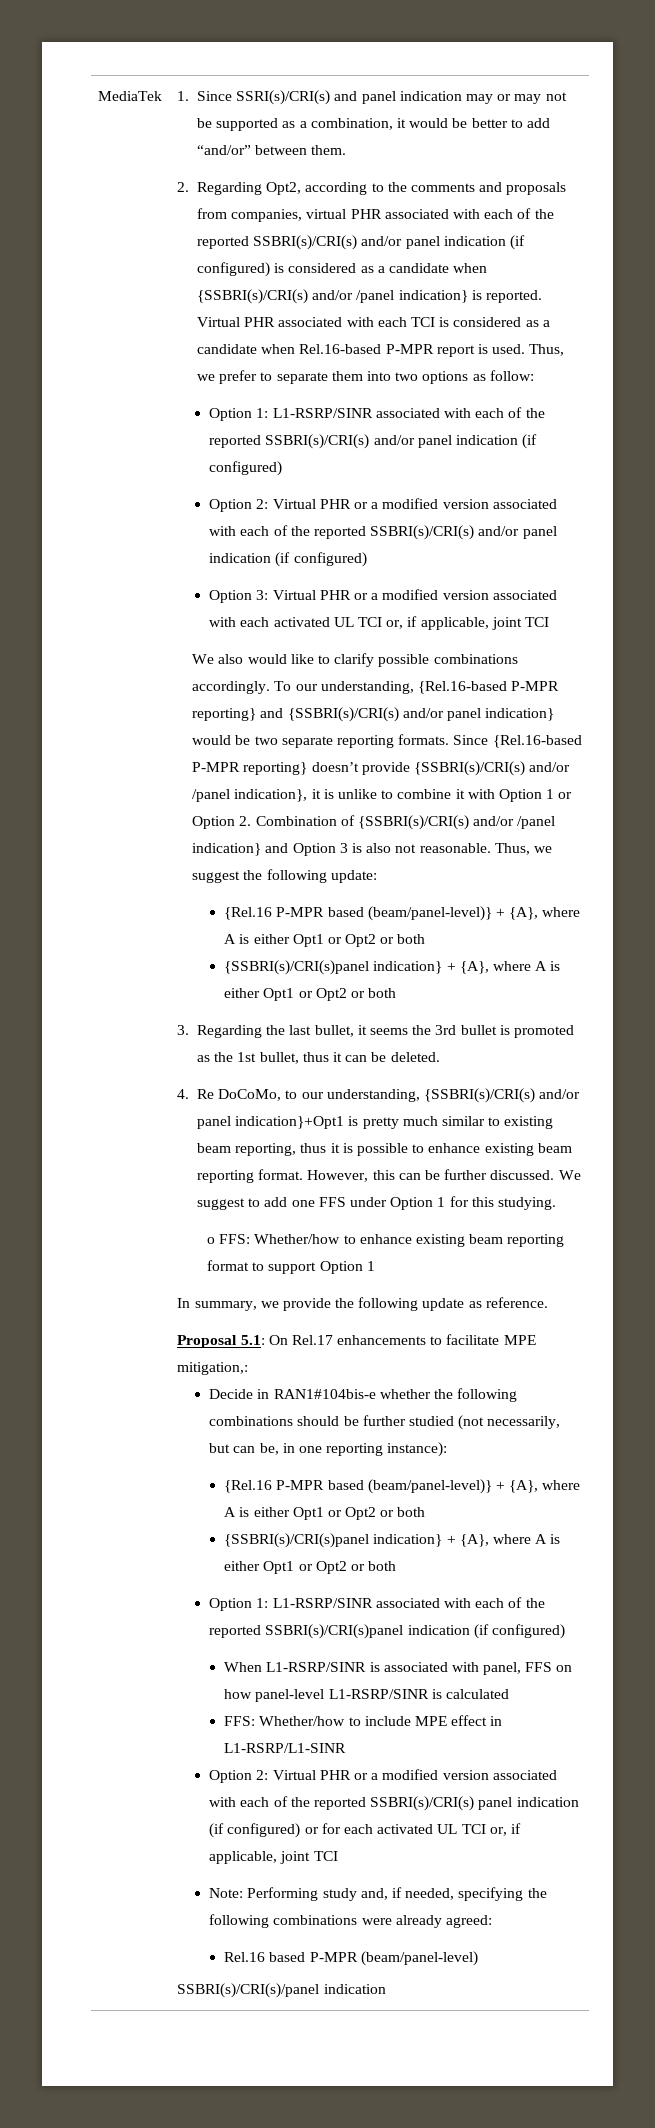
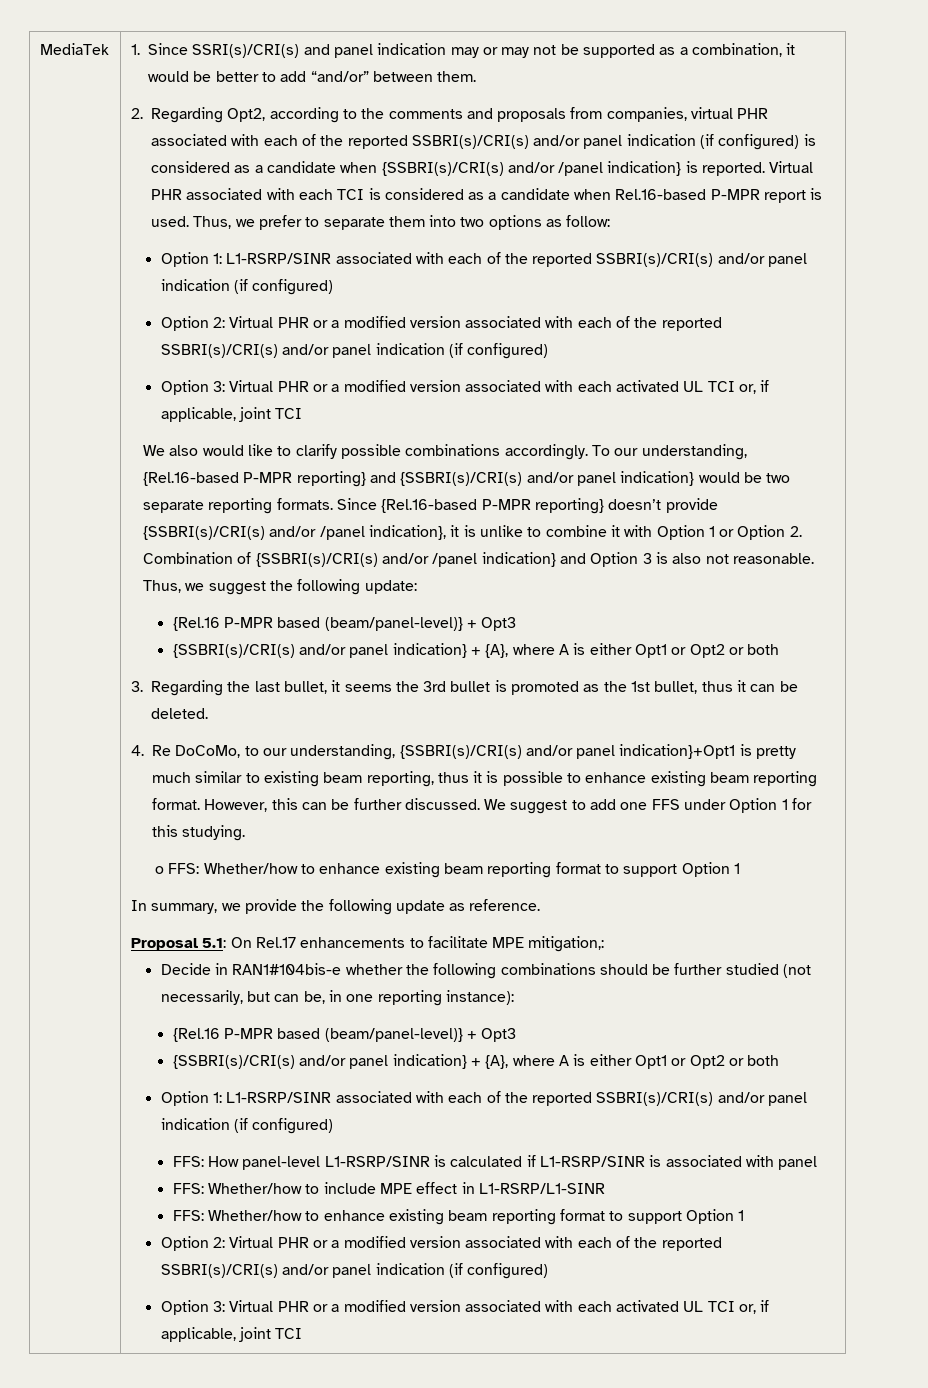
  Thus, we suggest the following update:
- {Rel.16 P-MPR based (beam/panel-level)} + {A}, where A is either Opt1 or Opt2 or both
- {SSBRI(s)/CRI(s)panel indication} + {A}, where A is either Opt1 or Opt2 or both
+ {Rel.16 P-MPR based (beam/panel-level)} + Opt3
+ {SSBRI(s)/CRI(s) and/or panel indication} + {A}, where A is either Opt1 or Opt2 or both
  Decide in RAN1#104bis-e whether the following combinations should be further studied (not necessarily, but can be, in one reporting instance):
- {Rel.16 P-MPR based (beam/panel-level)} + {A}, where A is either Opt1 or Opt2 or both
- {SSBRI(s)/CRI(s)panel indication} + {A}, where A is either Opt1 or Opt2 or both
- Option 1: L1-RSRP/SINR associated with each of the reported SSBRI(s)/CRI(s)panel indication (if configured)
- When L1-RSRP/SINR is associated with panel, FFS on how panel-level L1-RSRP/SINR is calculated
+ {Rel.16 P-MPR based (beam/panel-level)} + Opt3
+ {SSBRI(s)/CRI(s) and/or panel indication} + {A}, where A is either Opt1 or Opt2 or both
+ Option 1: L1-RSRP/SINR associated with each of the reported SSBRI(s)/CRI(s) and/or panel indication (if configured)
+ FFS: How panel-level L1-RSRP/SINR is calculated if L1-RSRP/SINR is associated with panel
  FFS: Whether/how to include MPE effect in L1-RSRP/L1-SINR
- Option 2: Virtual PHR or a modified version associated with each of the reported SSBRI(s)/CRI(s) panel indication (if configured) or for each activated UL TCI or, if applicable, joint TCI
- Note: Performing study and, if needed, specifying the following combinations were already agreed:
- Rel.16 based P-MPR (beam/panel-level)
- SSBRI(s)/CRI(s)/panel indication
+ FFS: Whether/how to enhance existing beam reporting format to support Option 1
+ Option 2: Virtual PHR or a modified version associated with each of the reported SSBRI(s)/CRI(s) and/or panel indication (if configured)
+ Option 3: Virtual PHR or a modified version associated with each activated UL TCI or, if applicable, joint TCI

